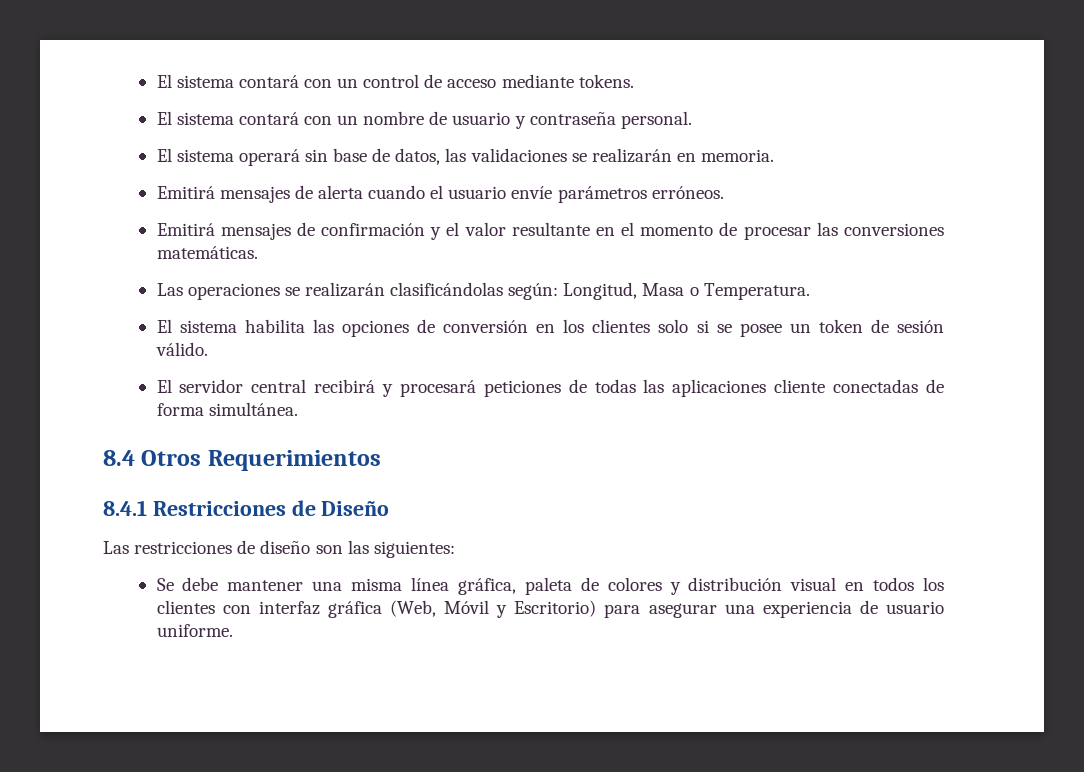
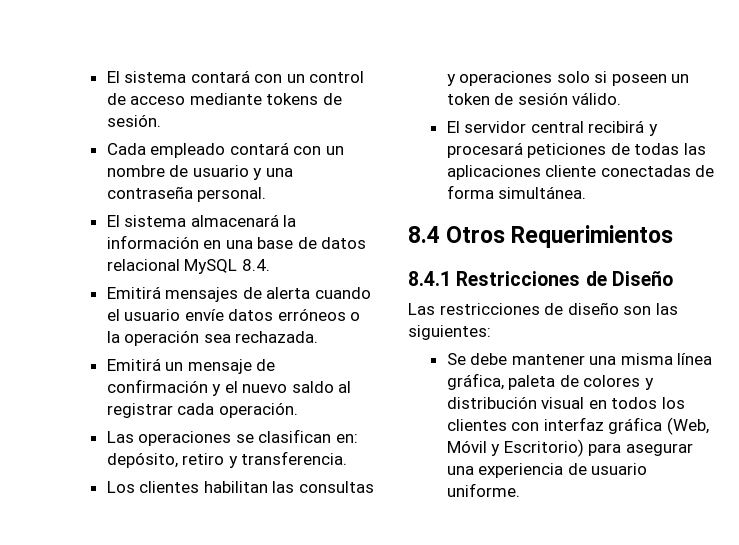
- El sistema contará con un control de acceso mediante tokens.
- El sistema contará con un nombre de usuario y contraseña personal.
+ El sistema contará con un control de acceso mediante tokens de sesión.
+ Cada empleado contará con un nombre de usuario y una contraseña personal.
- El sistema operará sin base de datos, las validaciones se realizarán en memoria.
+ El sistema almacenará la información en una base de datos relacional MySQL 8.4.
- Emitirá mensajes de alerta cuando el usuario envíe parámetros erróneos.
- Emitirá mensajes de confirmación y el valor resultante en el momento de procesar las conversiones matemáticas.
- Las operaciones se realizarán clasificándolas según: Longitud, Masa o Temperatura.
- El sistema habilita las opciones de conversión en los clientes solo si se posee un token de sesión válido.
+ Emitirá mensajes de alerta cuando el usuario envíe datos erróneos o la operación sea rechazada.
+ Emitirá un mensaje de confirmación y el nuevo saldo al registrar cada operación.
+ Las operaciones se clasifican en: depósito, retiro y transferencia.
+ Los clientes habilitan las consultas y operaciones solo si poseen un token de sesión válido.

